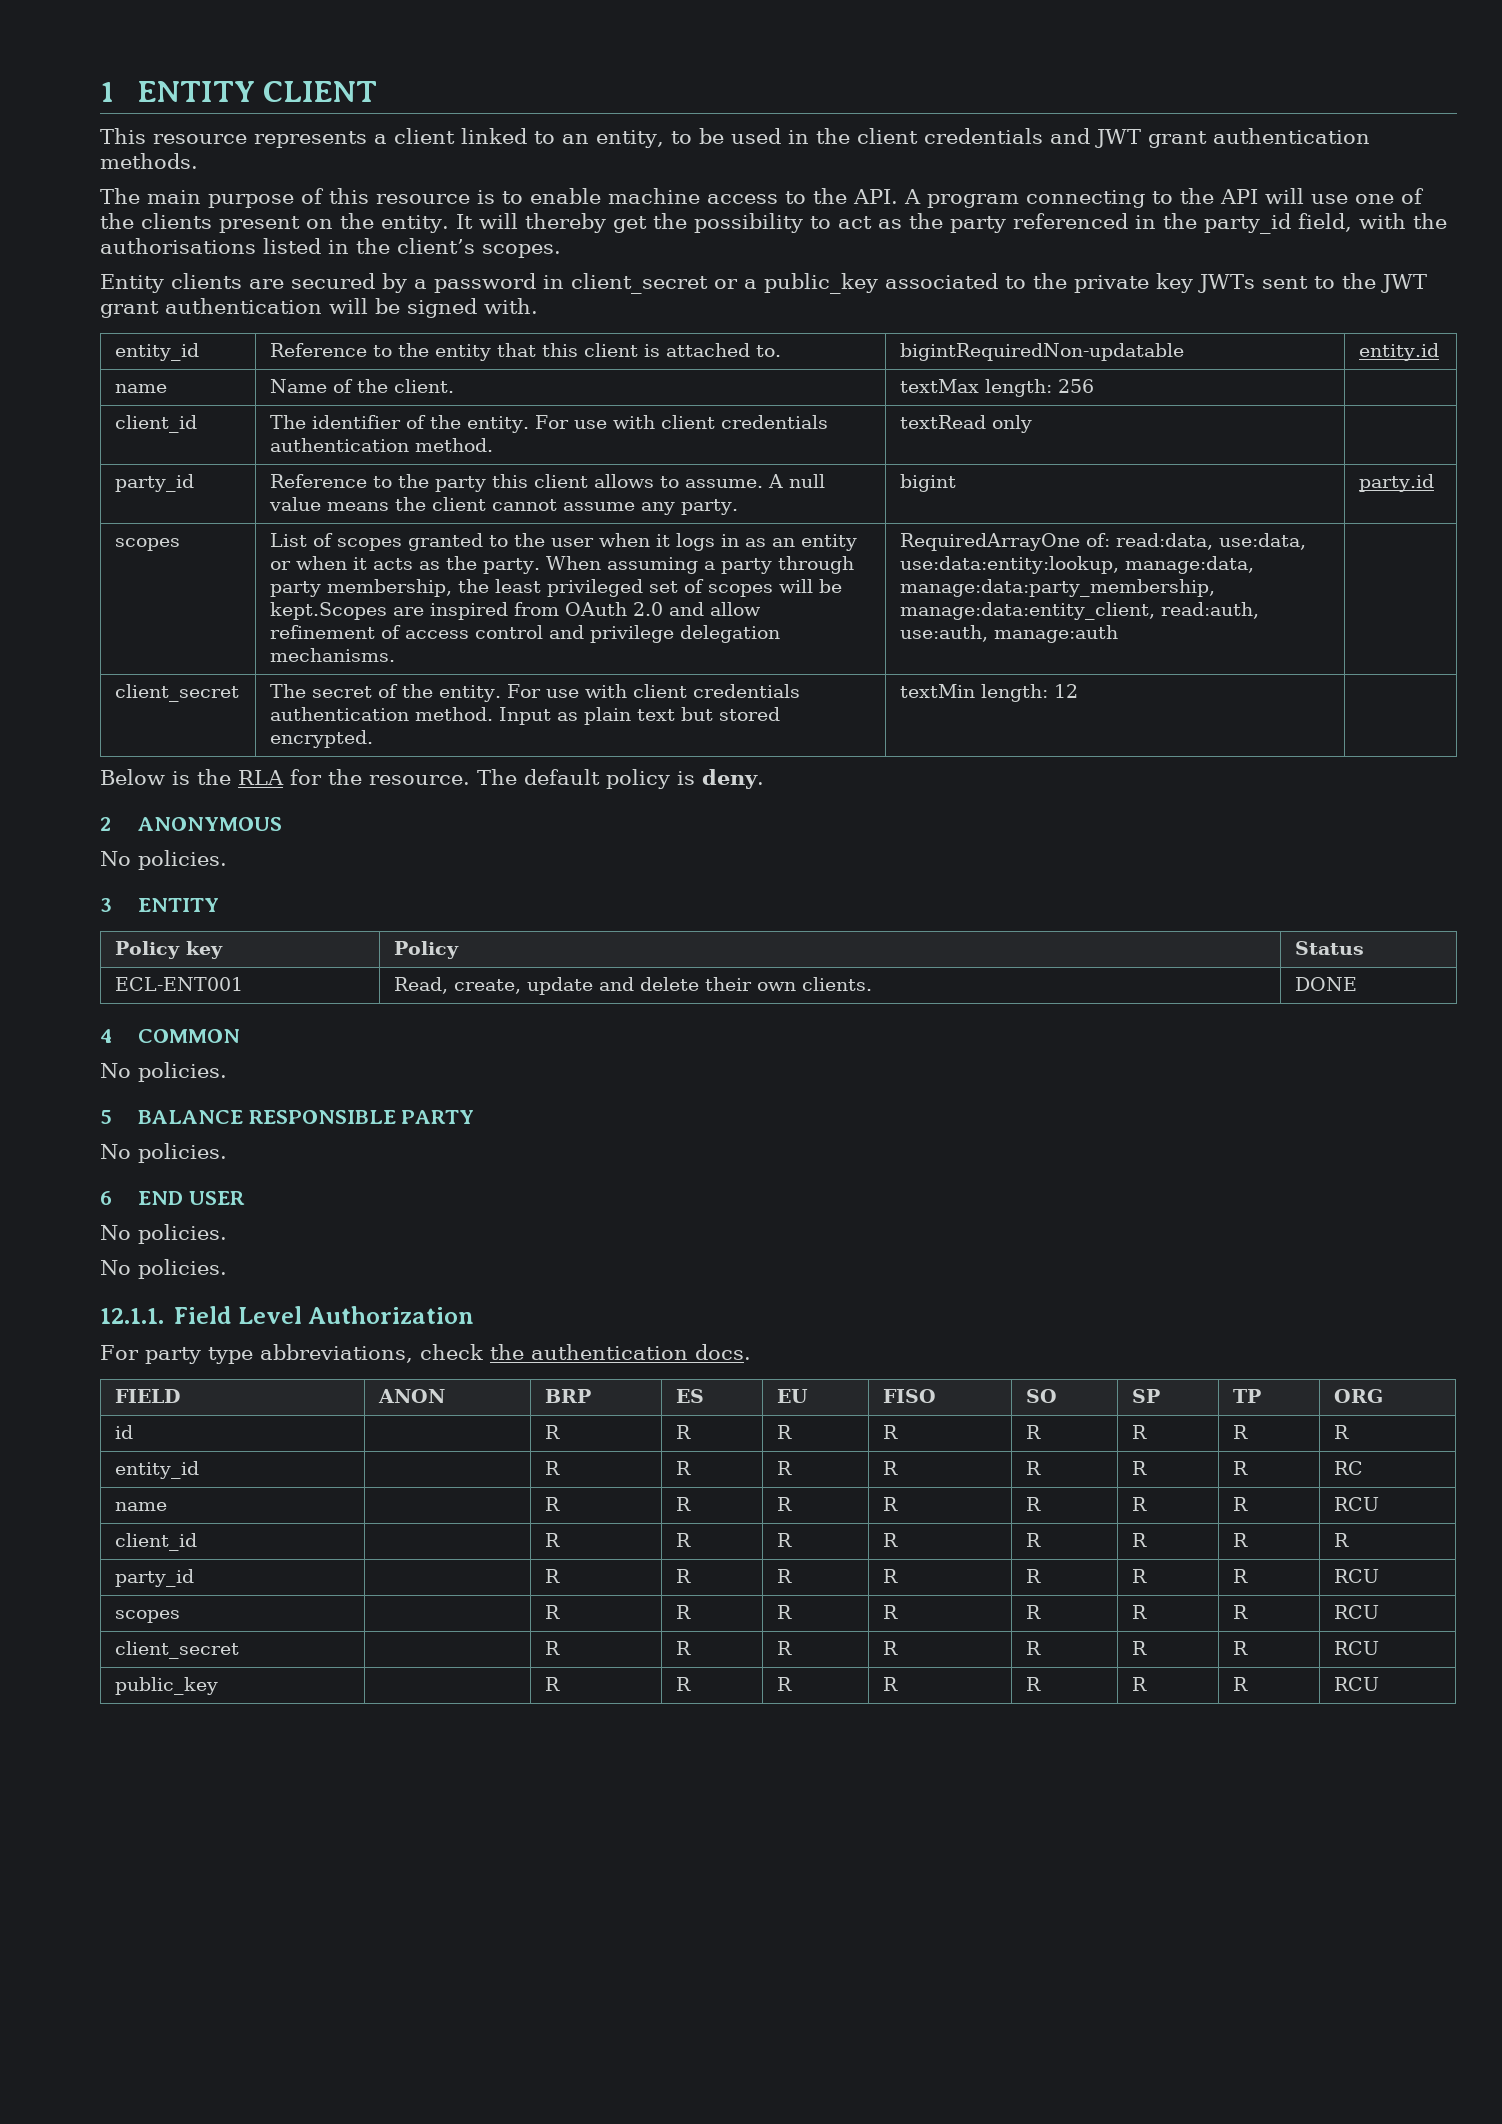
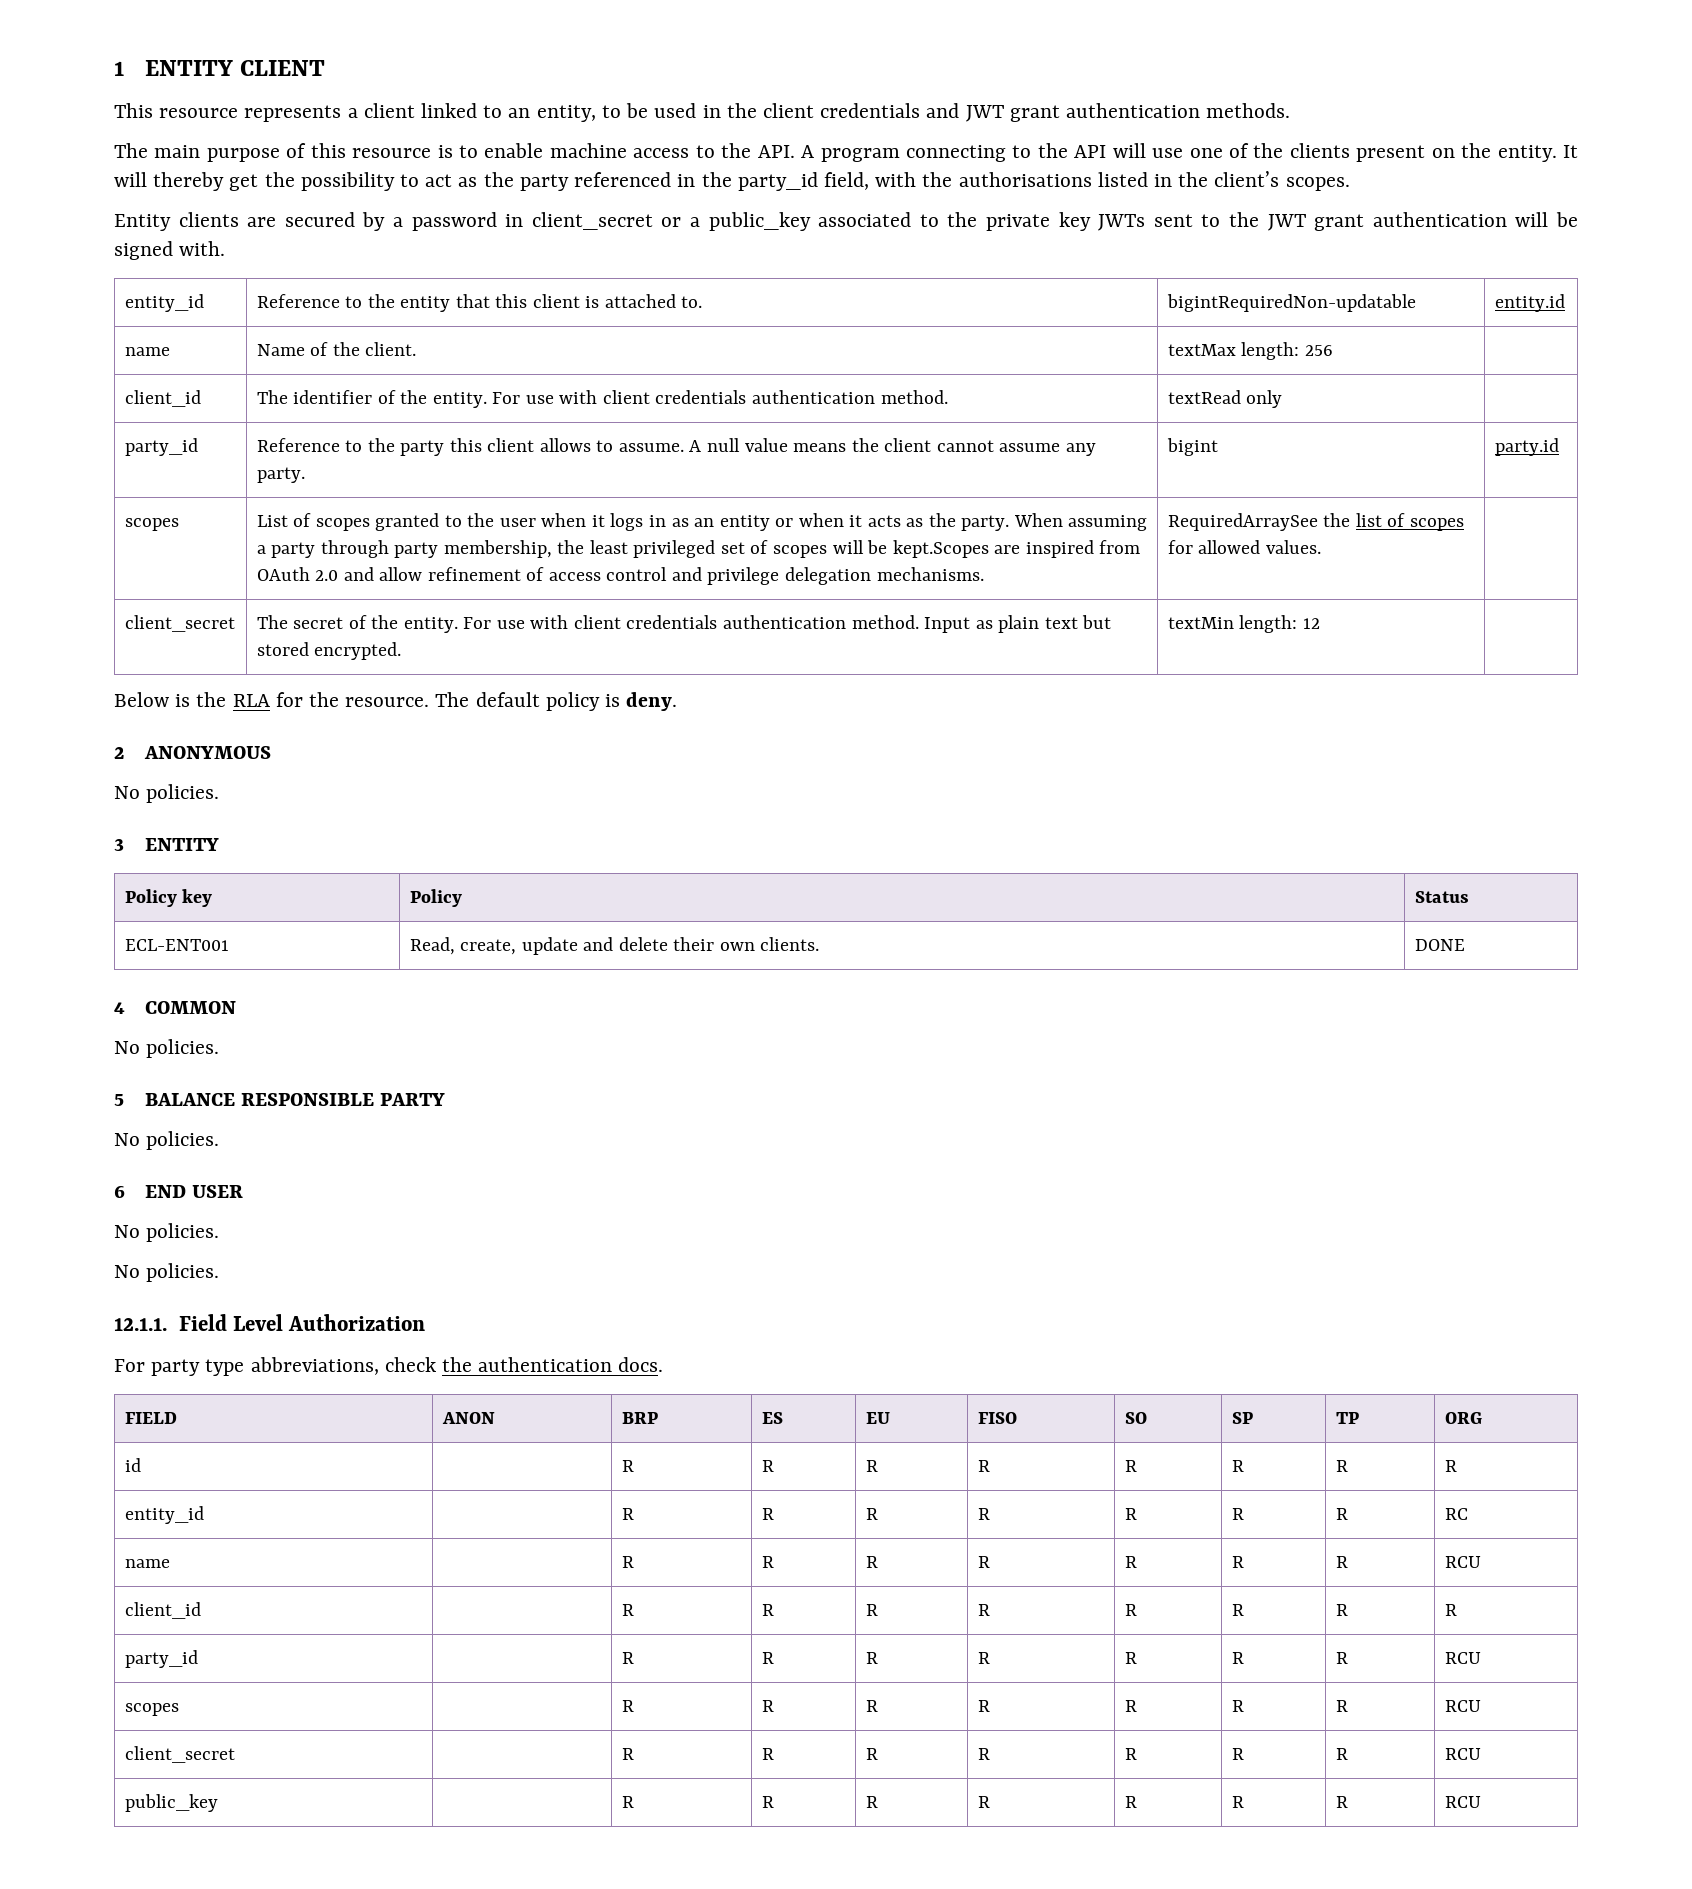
- RequiredArrayOne of: read:data, use:data, use:data:entity:lookup, manage:data, manage:data:party_membership, manage:data:entity_client, read:auth, use:auth, manage:auth
+ RequiredArraySee the list of scopes for allowed values.

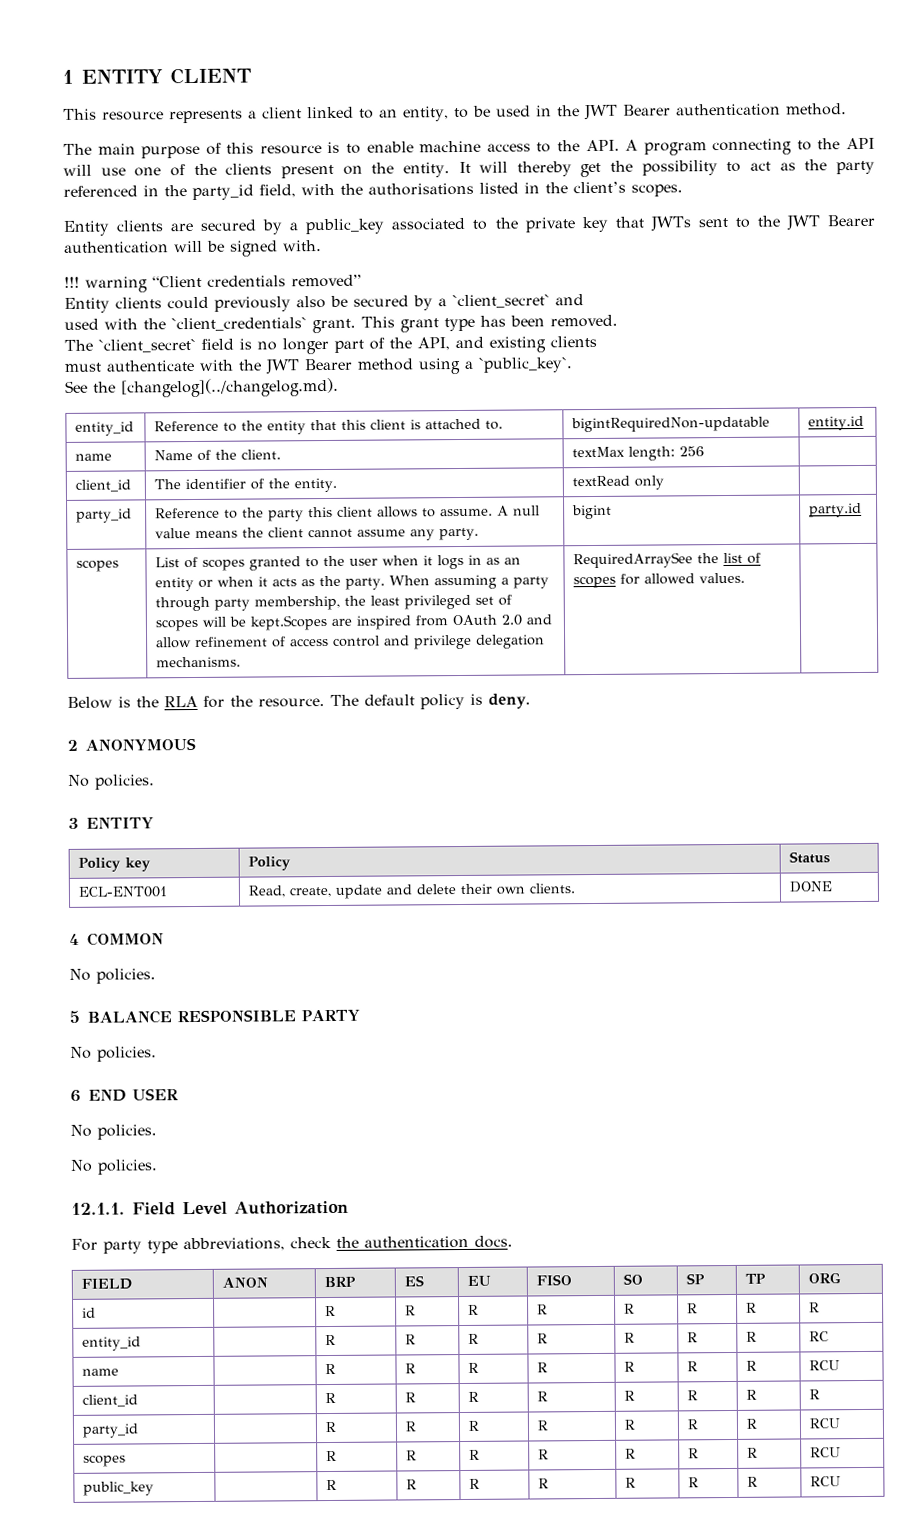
- This resource represents a client linked to an entity, to be used in the client credentials and JWT grant authentication methods.
+ This resource represents a client linked to an entity, to be used in the JWT Bearer authentication method.
- Entity clients are secured by a password in client_secret or a public_key associated to the private key JWTs sent to the JWT grant authentication will be signed with.
+ Entity clients are secured by a public_key associated to the private key that JWTs sent to the JWT Bearer authentication will be signed with.
+ !!! warning “Client credentials removed”
+ Entity clients could previously also be secured by a `client_secret` and
+ used with the `client_credentials` grant. This grant type has been removed.
+ The `client_secret` field is no longer part of the API, and existing clients
+ must authenticate with the JWT Bearer method using a `public_key`.
+ See the [changelog](../changelog.md).
- client_id | The identifier of the entity. For use with client credentials authentication method. | textRead only |
+ client_id | The identifier of the entity. | textRead only |
- client_secret | The secret of the entity. For use with client credentials authentication method. Input as plain text but stored encrypted. | textMin length: 12 |
- client_secret | | R | R | R | R | R | R | R | RCU

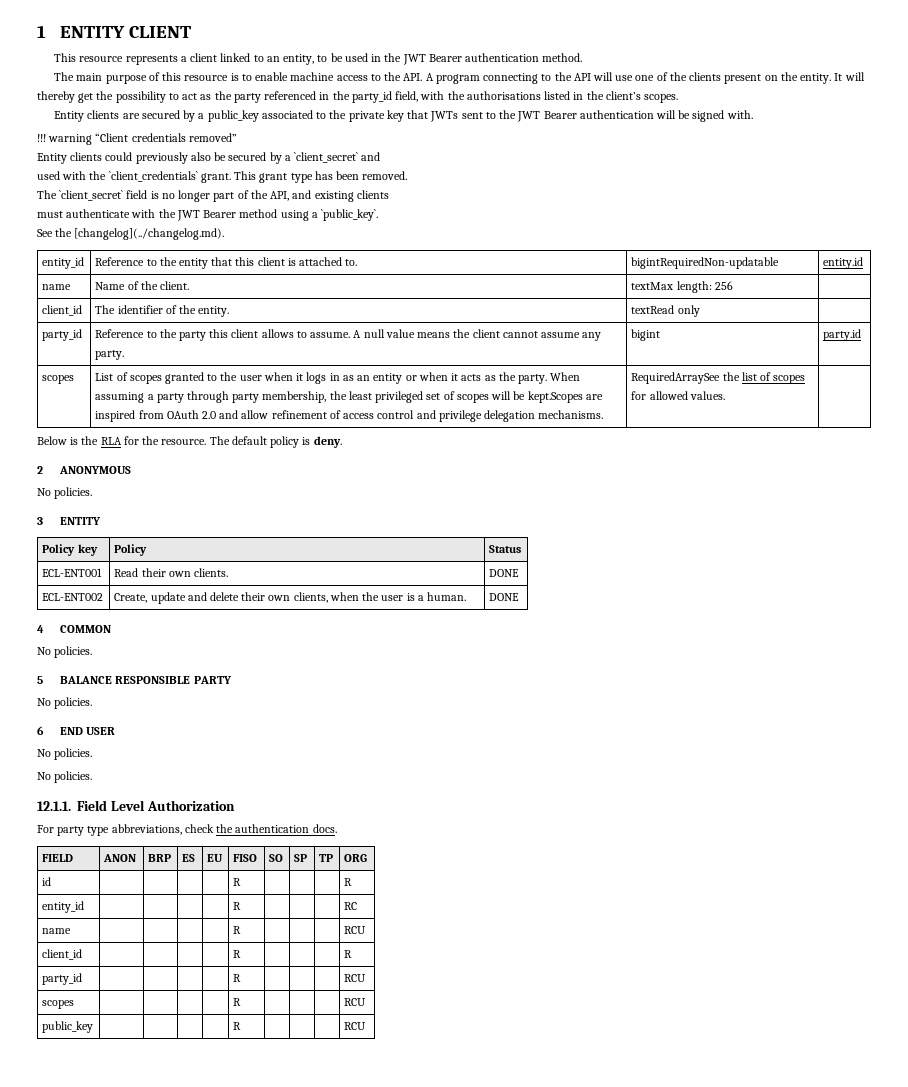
- ECL-ENT001 | Read, create, update and delete their own clients. | DONE
+ ECL-ENT001 | Read their own clients. | DONE
+ ECL-ENT002 | Create, update and delete their own clients, when the user is a human. | DONE
- id | | R | R | R | R | R | R | R | R
+ id | | | | | R | | | | R
- entity_id | | R | R | R | R | R | R | R | RC
+ entity_id | | | | | R | | | | RC
- name | | R | R | R | R | R | R | R | RCU
+ name | | | | | R | | | | RCU
- client_id | | R | R | R | R | R | R | R | R
+ client_id | | | | | R | | | | R
- party_id | | R | R | R | R | R | R | R | RCU
+ party_id | | | | | R | | | | RCU
- scopes | | R | R | R | R | R | R | R | RCU
+ scopes | | | | | R | | | | RCU
- public_key | | R | R | R | R | R | R | R | RCU
+ public_key | | | | | R | | | | RCU

